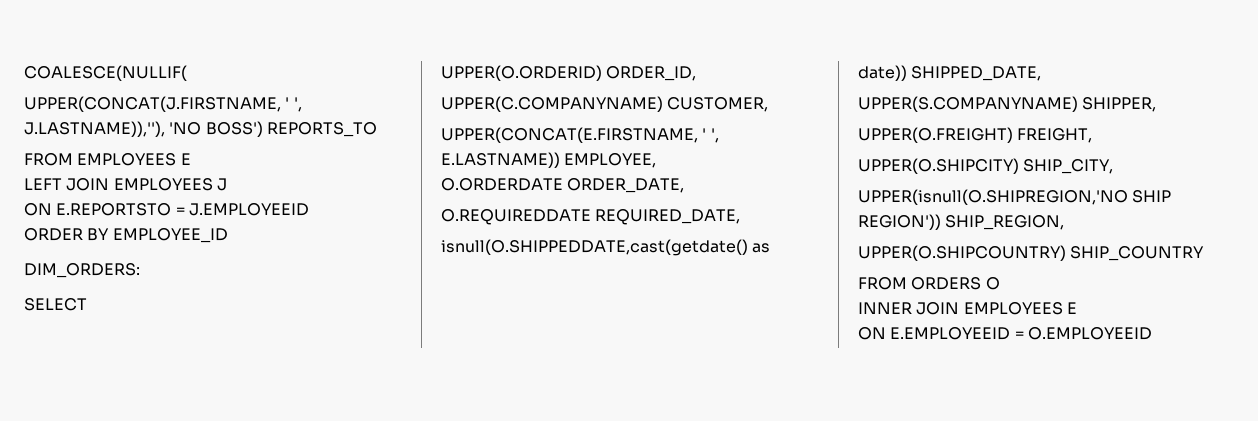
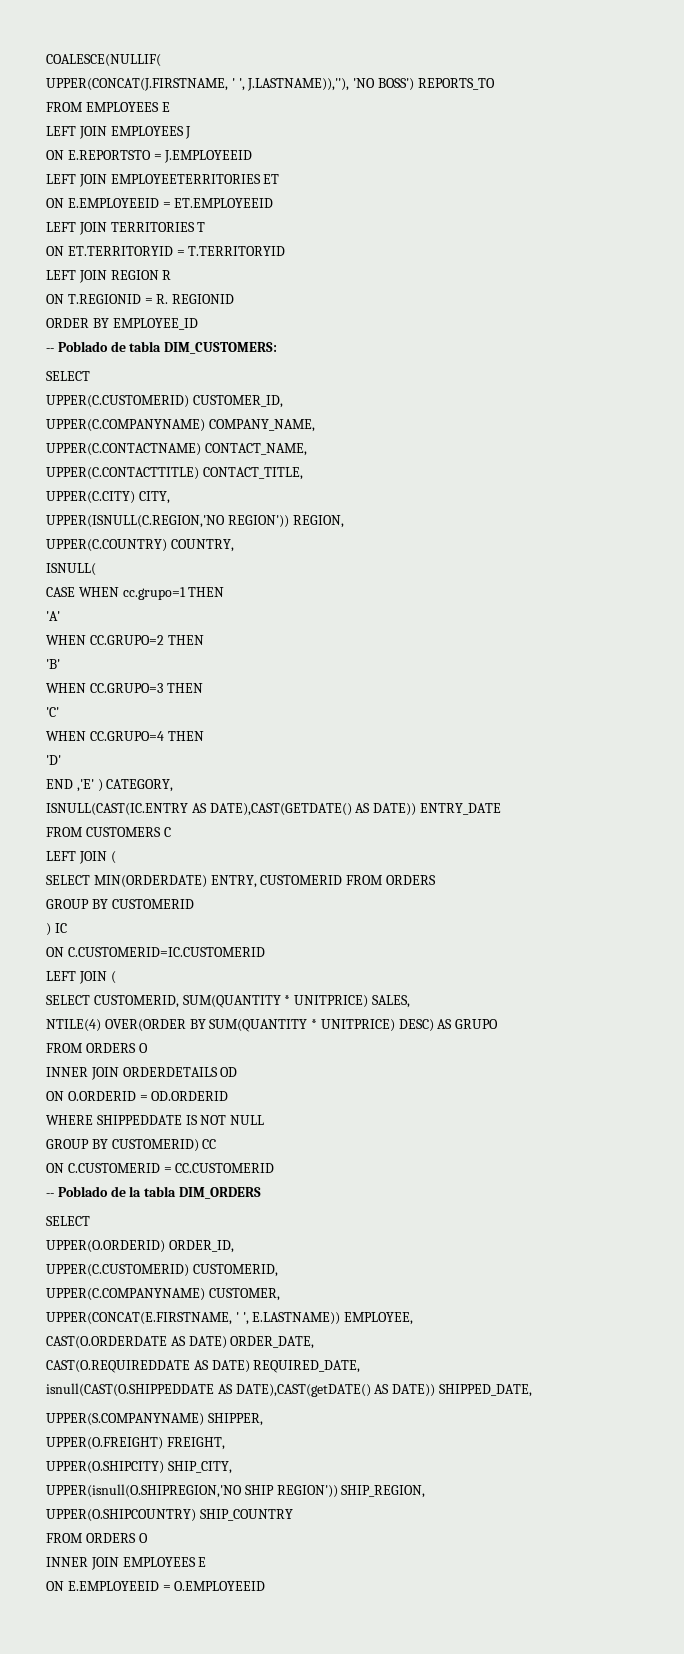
+ LEFT JOIN EMPLOYEETERRITORIES ET
+ ON E.EMPLOYEEID = ET.EMPLOYEEID
+ LEFT JOIN TERRITORIES T
+ ON ET.TERRITORYID = T.TERRITORYID
+ LEFT JOIN REGION R
+ ON T.REGIONID = R. REGIONID
  ORDER BY EMPLOYEE_ID
- DIM_ORDERS:
+ -- Poblado de tabla DIM_CUSTOMERS:
+ SELECT
+ UPPER(C.CUSTOMERID) CUSTOMER_ID,
+ UPPER(C.COMPANYNAME) COMPANY_NAME,
+ UPPER(C.CONTACTNAME) CONTACT_NAME,
+ UPPER(C.CONTACTTITLE) CONTACT_TITLE,
+ UPPER(C.CITY) CITY,
+ UPPER(ISNULL(C.REGION,'NO REGION')) REGION,
+ UPPER(C.COUNTRY) COUNTRY,
+ ISNULL(
+ CASE WHEN cc.grupo=1 THEN
+ 'A'
+ WHEN CC.GRUPO=2 THEN
+ 'B'
+ WHEN CC.GRUPO=3 THEN
+ 'C'
+ WHEN CC.GRUPO=4 THEN
+ 'D'
+ END ,'E' ) CATEGORY,
+ ISNULL(CAST(IC.ENTRY AS DATE),CAST(GETDATE() AS DATE)) ENTRY_DATE
+ FROM CUSTOMERS C
+ LEFT JOIN (
+ SELECT MIN(ORDERDATE) ENTRY, CUSTOMERID FROM ORDERS
+ GROUP BY CUSTOMERID
+ ) IC
+ ON C.CUSTOMERID=IC.CUSTOMERID
+ LEFT JOIN (
+ SELECT CUSTOMERID, SUM(QUANTITY * UNITPRICE) SALES,
+ NTILE(4) OVER(ORDER BY SUM(QUANTITY * UNITPRICE) DESC) AS GRUPO
+ FROM ORDERS O
+ INNER JOIN ORDERDETAILS OD
+ ON O.ORDERID = OD.ORDERID
+ WHERE SHIPPEDDATE IS NOT NULL
+ GROUP BY CUSTOMERID) CC
+ ON C.CUSTOMERID = CC.CUSTOMERID
+ -- Poblado de la tabla DIM_ORDERS
+ UPPER(C.CUSTOMERID) CUSTOMERID,
- O.ORDERDATE ORDER_DATE,
- O.REQUIREDDATE REQUIRED_DATE,
- isnull(O.SHIPPEDDATE,cast(getdate() as date)) SHIPPED_DATE,
+ CAST(O.ORDERDATE AS DATE) ORDER_DATE,
+ CAST(O.REQUIREDDATE AS DATE) REQUIRED_DATE,
+ isnull(CAST(O.SHIPPEDDATE AS DATE),CAST(getDATE() AS DATE)) SHIPPED_DATE,

